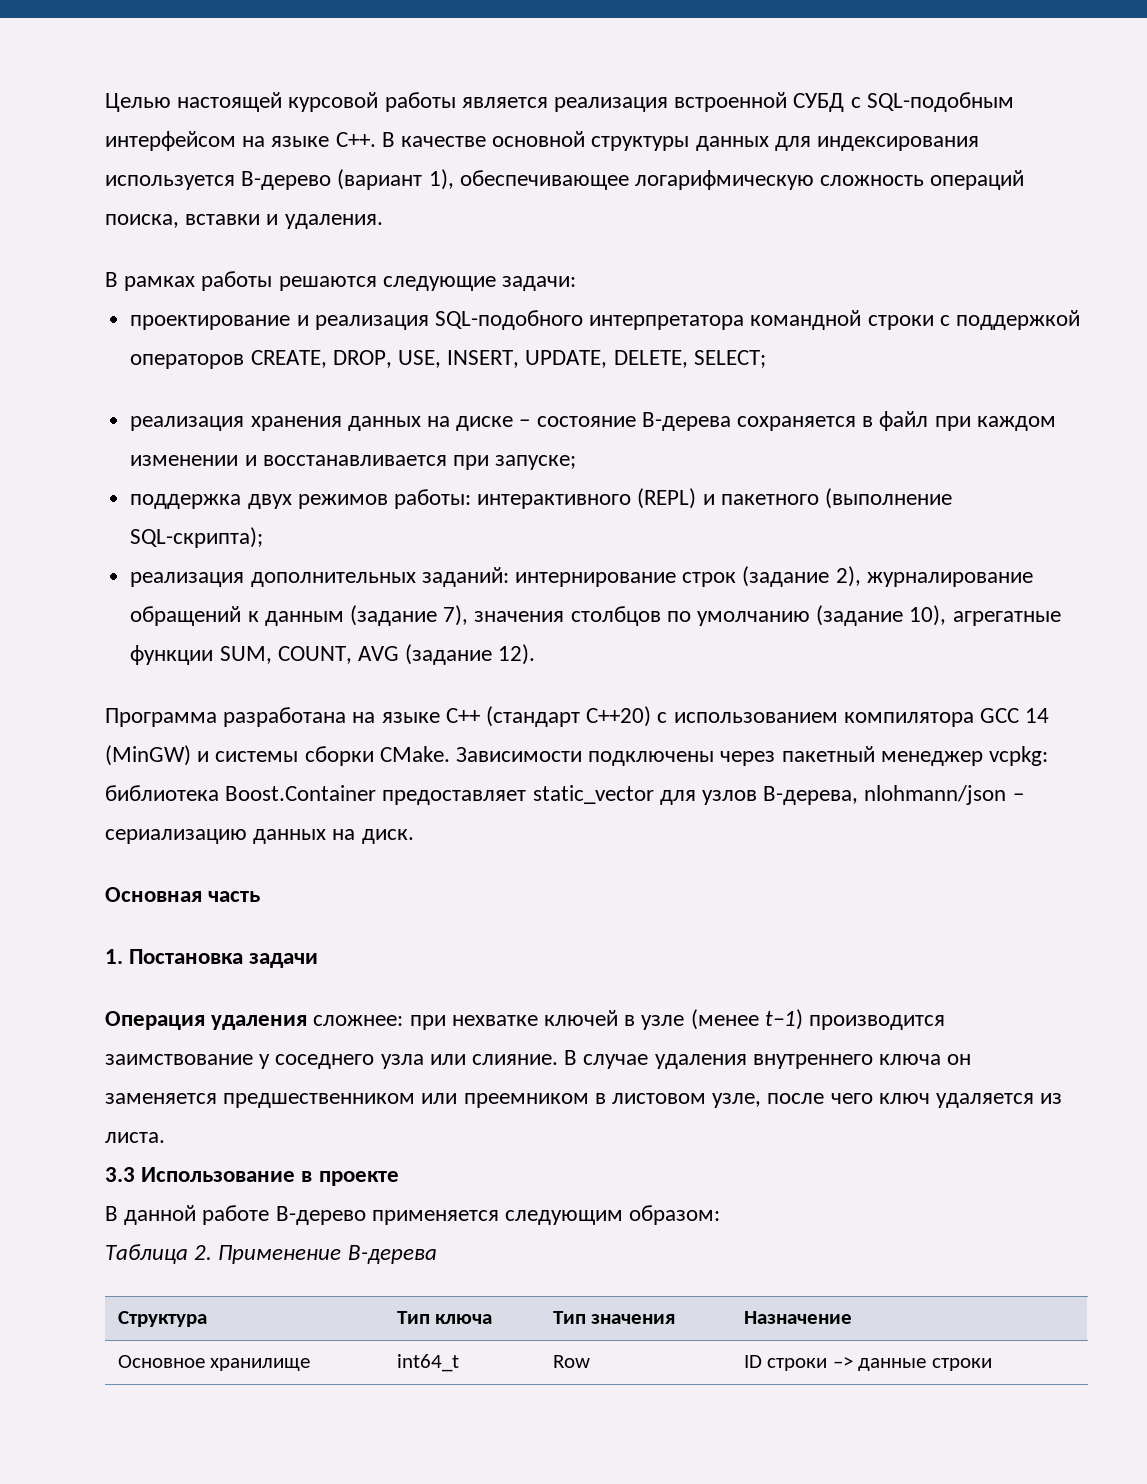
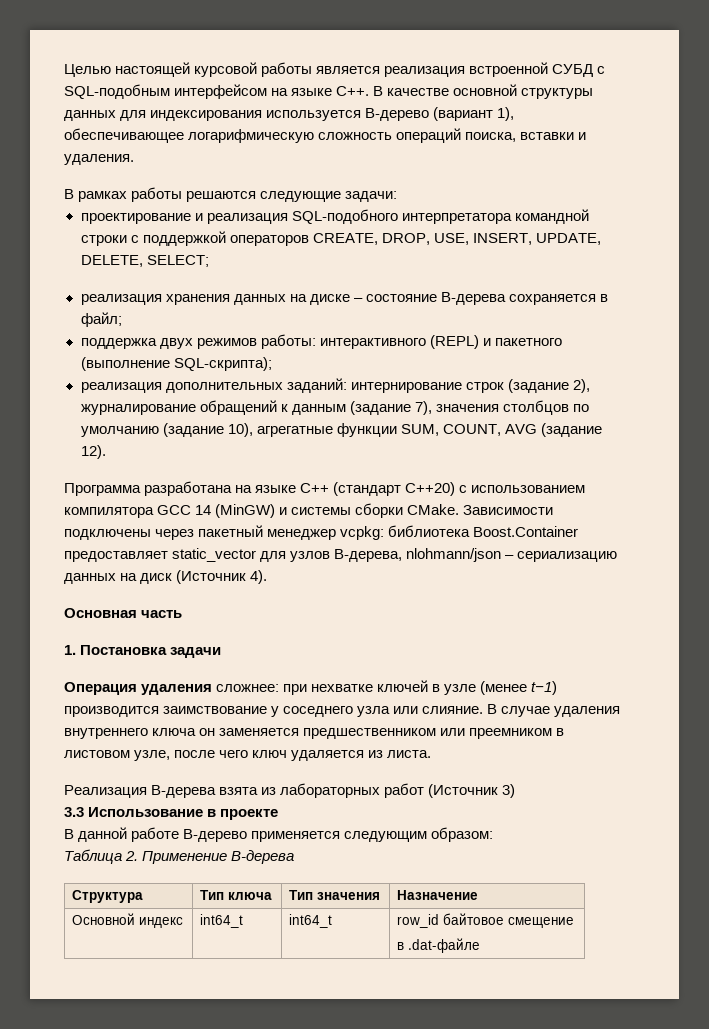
- реализация хранения данных на диске – состояние B-дерева сохраняется в файл при каждом изменении и восстанавливается при запуске;
+ реализация хранения данных на диске – состояние B-дерева сохраняется в файл;
- Зависимости подключены через пакетный менеджер vcpkg: библиотека Boost.Container предоставляет static_vector для узлов B-дерева, nlohmann/json – сериализацию данных на диск.
+ Зависимости подключены через пакетный менеджер vcpkg: библиотека Boost.Container предоставляет static_vector для узлов B-дерева, nlohmann/json – сериализацию данных на диск (Источник 4).
+ Реализация B-дерева взята из лабораторных работ (Источник 3)
- Основное хранилище | int64_t | Row | ID строки –> данные строки
+ Основной индекс | int64_t | int64_t | row_id байтовое смещение
+ в .dat-файле

